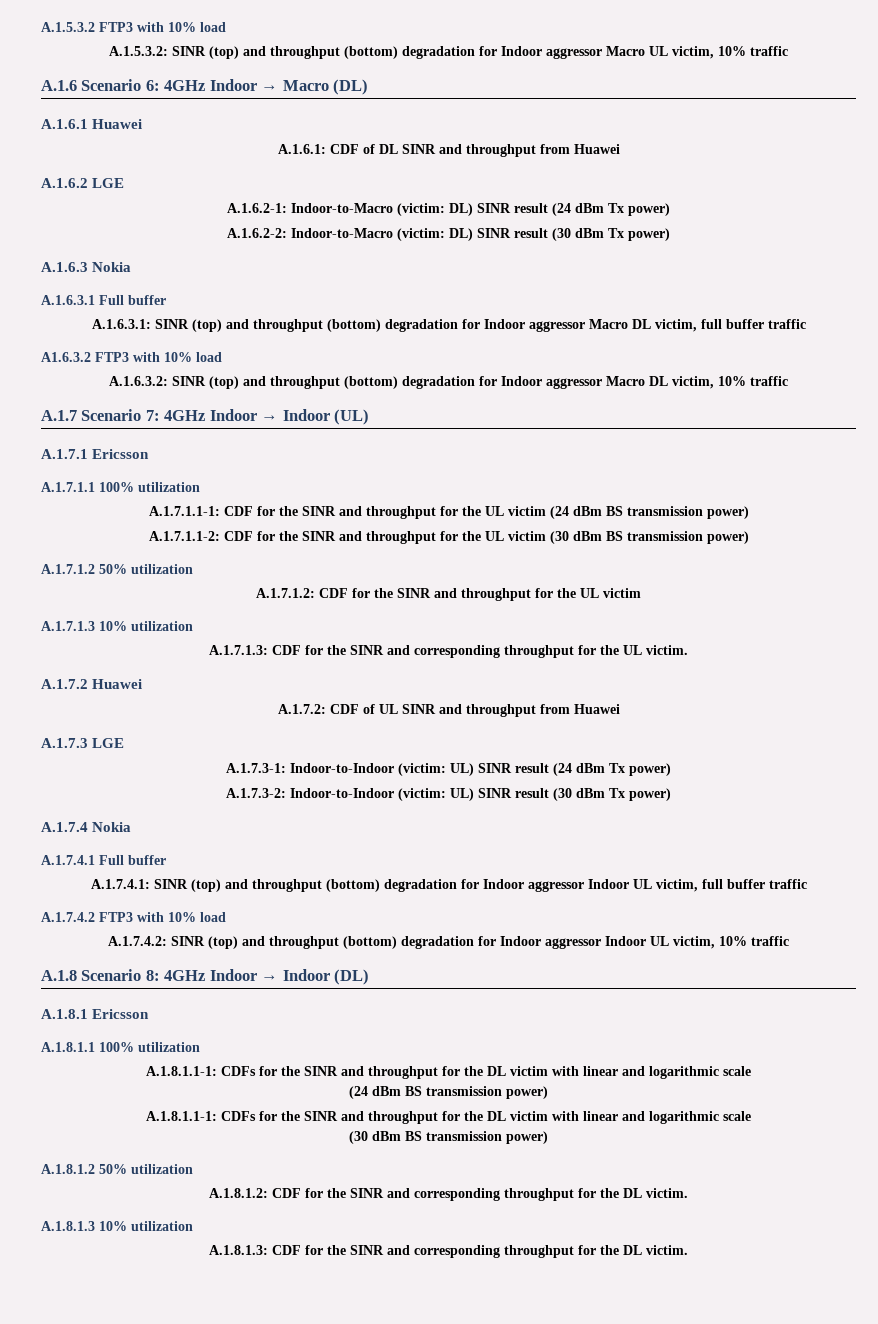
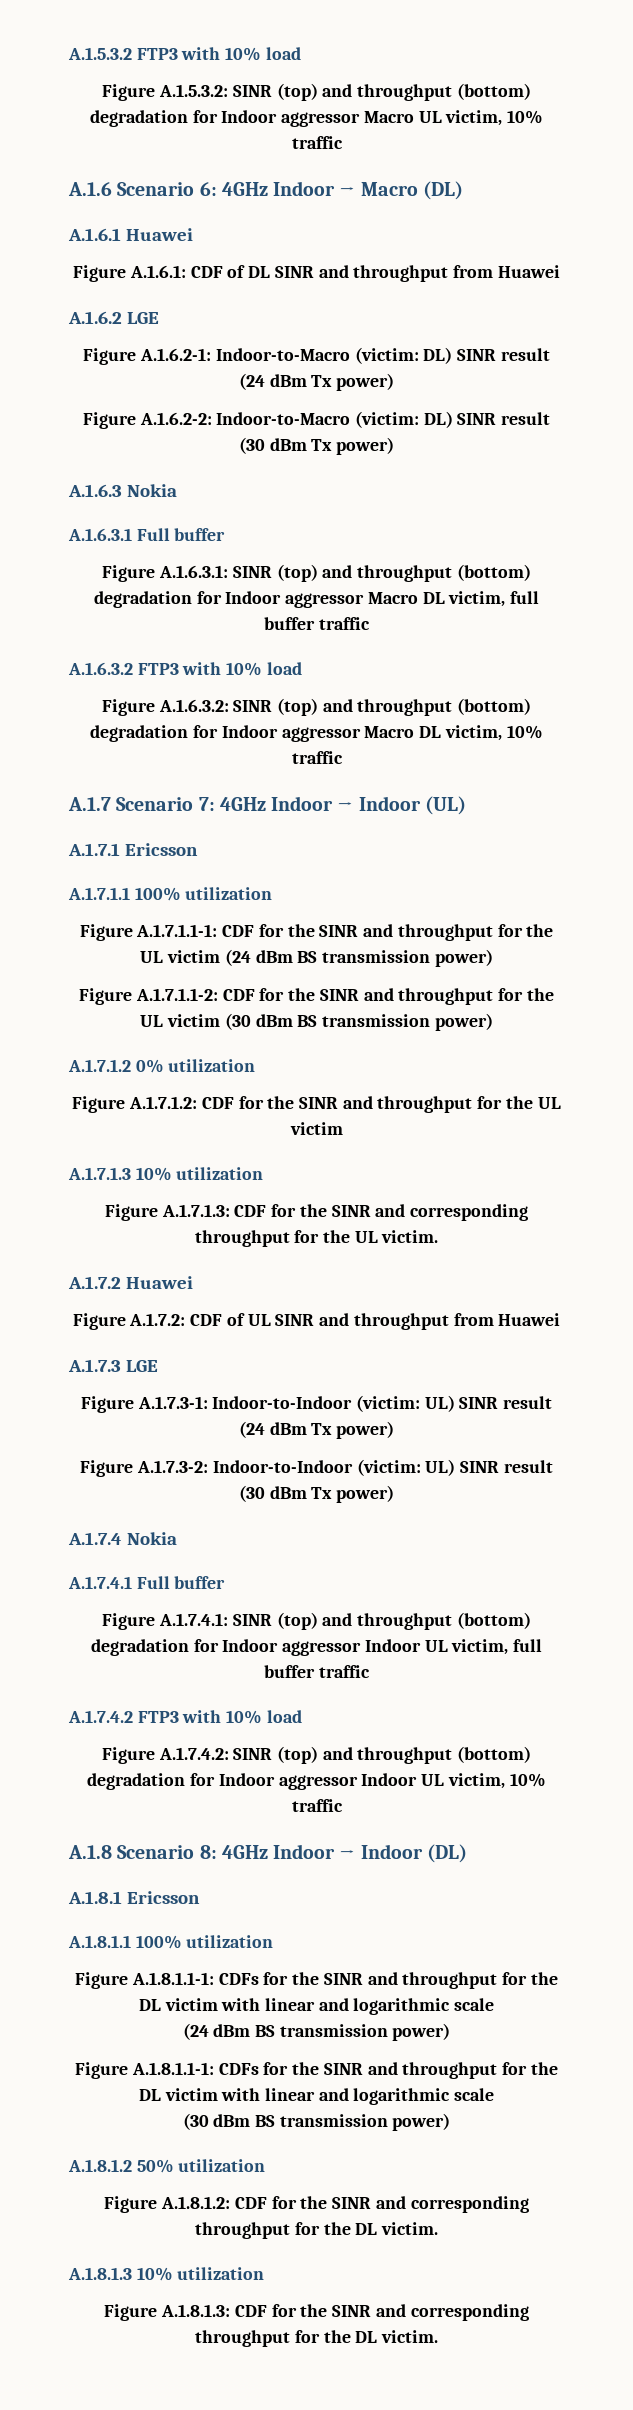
- A.1.5.3.2: SINR (top) and throughput (bottom) degradation for Indoor aggressor Macro UL victim, 10% traffic
+ Figure A.1.5.3.2: SINR (top) and throughput (bottom) degradation for Indoor aggressor Macro UL victim, 10% traffic
- A.1.6.1: CDF of DL SINR and throughput from Huawei
+ Figure A.1.6.1: CDF of DL SINR and throughput from Huawei
- A.1.6.2-1: Indoor-to-Macro (victim: DL) SINR result (24 dBm Tx power)
+ Figure A.1.6.2-1: Indoor-to-Macro (victim: DL) SINR result (24 dBm Tx power)
- A.1.6.2-2: Indoor-to-Macro (victim: DL) SINR result (30 dBm Tx power)
+ Figure A.1.6.2-2: Indoor-to-Macro (victim: DL) SINR result (30 dBm Tx power)
- A.1.6.3.1: SINR (top) and throughput (bottom) degradation for Indoor aggressor Macro DL victim, full buffer traffic
+ Figure A.1.6.3.1: SINR (top) and throughput (bottom) degradation for Indoor aggressor Macro DL victim, full buffer traffic
- A1.6.3.2 FTP3 with 10% load
- A.1.6.3.2: SINR (top) and throughput (bottom) degradation for Indoor aggressor Macro DL victim, 10% traffic
+ A.1.6.3.2 FTP3 with 10% load
+ Figure A.1.6.3.2: SINR (top) and throughput (bottom) degradation for Indoor aggressor Macro DL victim, 10% traffic
- A.1.7.1.1-1: CDF for the SINR and throughput for the UL victim (24 dBm BS transmission power)
+ Figure A.1.7.1.1-1: CDF for the SINR and throughput for the UL victim (24 dBm BS transmission power)
- A.1.7.1.1-2: CDF for the SINR and throughput for the UL victim (30 dBm BS transmission power)
+ Figure A.1.7.1.1-2: CDF for the SINR and throughput for the UL victim (30 dBm BS transmission power)
- A.1.7.1.2 50% utilization
- A.1.7.1.2: CDF for the SINR and throughput for the UL victim
+ A.1.7.1.2 0% utilization
+ Figure A.1.7.1.2: CDF for the SINR and throughput for the UL victim
- A.1.7.1.3: CDF for the SINR and corresponding throughput for the UL victim.
+ Figure A.1.7.1.3: CDF for the SINR and corresponding throughput for the UL victim.
- A.1.7.2: CDF of UL SINR and throughput from Huawei
+ Figure A.1.7.2: CDF of UL SINR and throughput from Huawei
- A.1.7.3-1: Indoor-to-Indoor (victim: UL) SINR result (24 dBm Tx power)
+ Figure A.1.7.3-1: Indoor-to-Indoor (victim: UL) SINR result (24 dBm Tx power)
- A.1.7.3-2: Indoor-to-Indoor (victim: UL) SINR result (30 dBm Tx power)
+ Figure A.1.7.3-2: Indoor-to-Indoor (victim: UL) SINR result (30 dBm Tx power)
- A.1.7.4.1: SINR (top) and throughput (bottom) degradation for Indoor aggressor Indoor UL victim, full buffer traffic
+ Figure A.1.7.4.1: SINR (top) and throughput (bottom) degradation for Indoor aggressor Indoor UL victim, full buffer traffic
- A.1.7.4.2: SINR (top) and throughput (bottom) degradation for Indoor aggressor Indoor UL victim, 10% traffic
+ Figure A.1.7.4.2: SINR (top) and throughput (bottom) degradation for Indoor aggressor Indoor UL victim, 10% traffic
  A.1.8.1.1 100% utilization
- A.1.8.1.1-1: CDFs for the SINR and throughput for the DL victim with linear and logarithmic scale
+ Figure A.1.8.1.1-1: CDFs for the SINR and throughput for the DL victim with linear and logarithmic scale
  (24 dBm BS transmission power)
- A.1.8.1.1-1: CDFs for the SINR and throughput for the DL victim with linear and logarithmic scale
+ Figure A.1.8.1.1-1: CDFs for the SINR and throughput for the DL victim with linear and logarithmic scale
- A.1.8.1.2: CDF for the SINR and corresponding throughput for the DL victim.
+ Figure A.1.8.1.2: CDF for the SINR and corresponding throughput for the DL victim.
- A.1.8.1.3: CDF for the SINR and corresponding throughput for the DL victim.
+ Figure A.1.8.1.3: CDF for the SINR and corresponding throughput for the DL victim.

